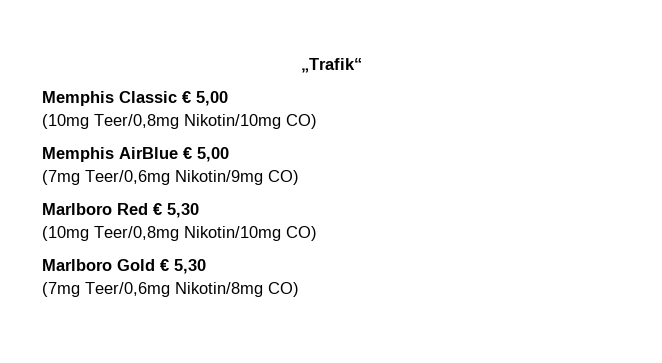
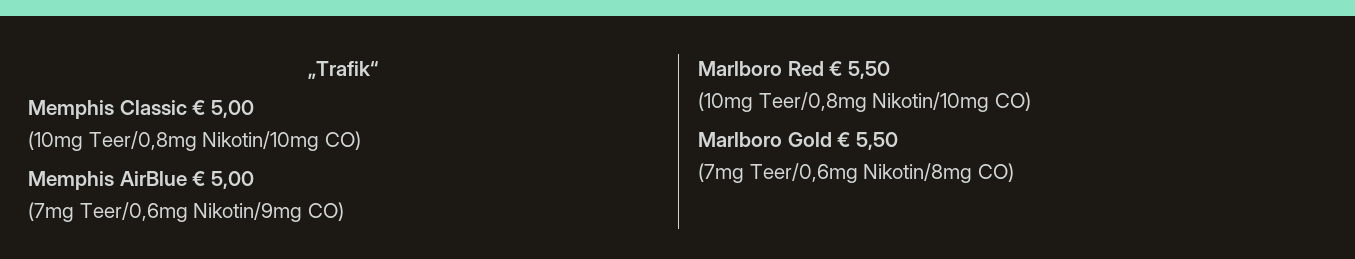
- Marlboro Red € 5,30
+ Marlboro Red € 5,50
- Marlboro Gold € 5,30
+ Marlboro Gold € 5,50

